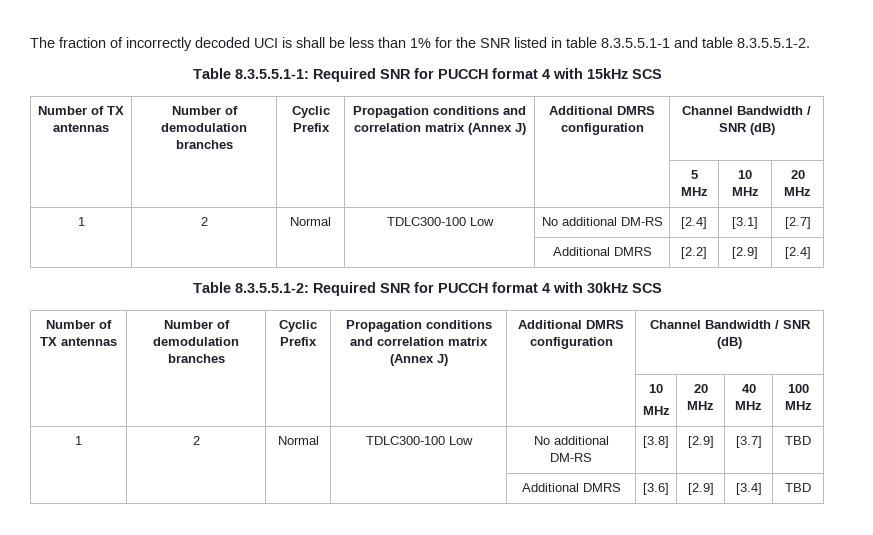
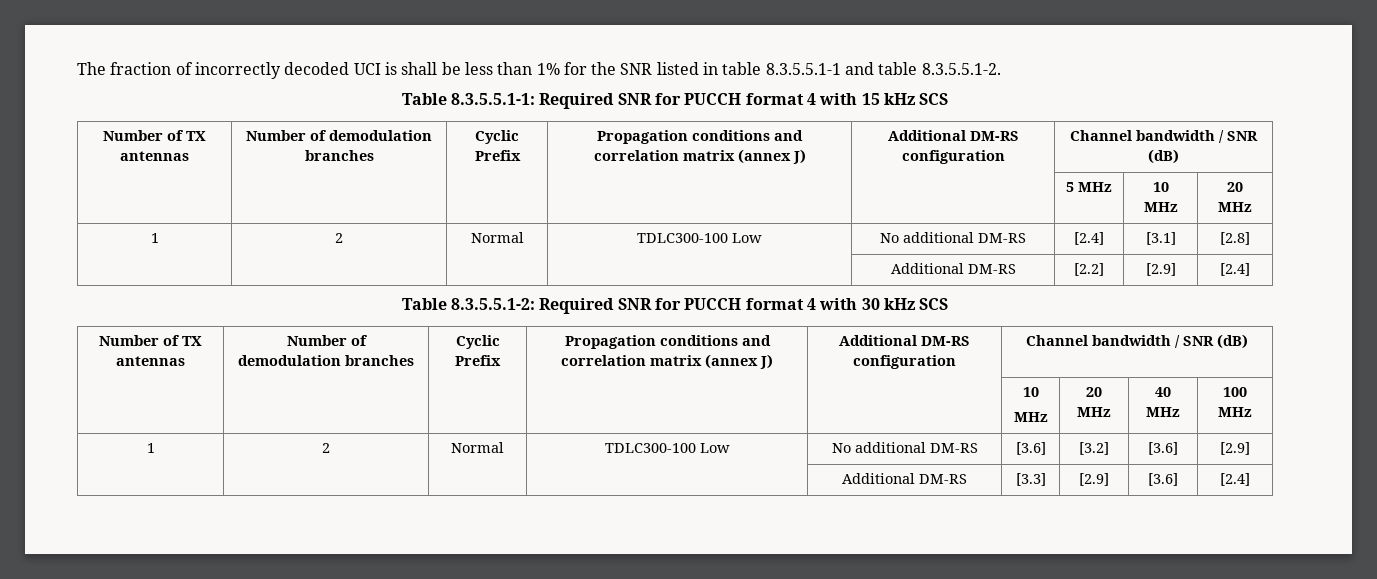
- Table 8.3.5.5.1-1: Required SNR for PUCCH format 4 with 15kHz SCS
- Number of TX antennas | Number of demodulation branches | Cyclic Prefix | Propagation conditions and correlation matrix (Annex J) | Additional DMRS configuration | Channel Bandwidth / SNR (dB)
+ Table 8.3.5.5.1-1: Required SNR for PUCCH format 4 with 15 kHz SCS
+ Number of TX antennas | Number of demodulation branches | Cyclic Prefix | Propagation conditions and correlation matrix (annex J) | Additional DM-RS configuration | Channel bandwidth / SNR (dB)
- 1 | 2 | Normal | TDLC300-100 Low | No additional DM-RS | [2.4] | [3.1] | [2.7]
- | | | | Additional DMRS | [2.2] | [2.9] | [2.4]
+ 1 | 2 | Normal | TDLC300-100 Low | No additional DM-RS | [2.4] | [3.1] | [2.8]
+ | | | | Additional DM-RS | [2.2] | [2.9] | [2.4]
- Table 8.3.5.5.1-2: Required SNR for PUCCH format 4 with 30kHz SCS
- Number of TX antennas | Number of demodulation branches | Cyclic Prefix | Propagation conditions and correlation matrix (Annex J) | Additional DMRS configuration | Channel Bandwidth / SNR (dB)
+ Table 8.3.5.5.1-2: Required SNR for PUCCH format 4 with 30 kHz SCS
+ Number of TX antennas | Number of demodulation branches | Cyclic Prefix | Propagation conditions and correlation matrix (annex J) | Additional DM-RS configuration | Channel bandwidth / SNR (dB)
- 1 | 2 | Normal | TDLC300-100 Low | No additional DM-RS | [3.8] | [2.9] | [3.7] | TBD
- | | | | Additional DMRS | [3.6] | [2.9] | [3.4] | TBD
+ 1 | 2 | Normal | TDLC300-100 Low | No additional DM-RS | [3.6] | [3.2] | [3.6] | [2.9]
+ | | | | Additional DM-RS | [3.3] | [2.9] | [3.6] | [2.4]

